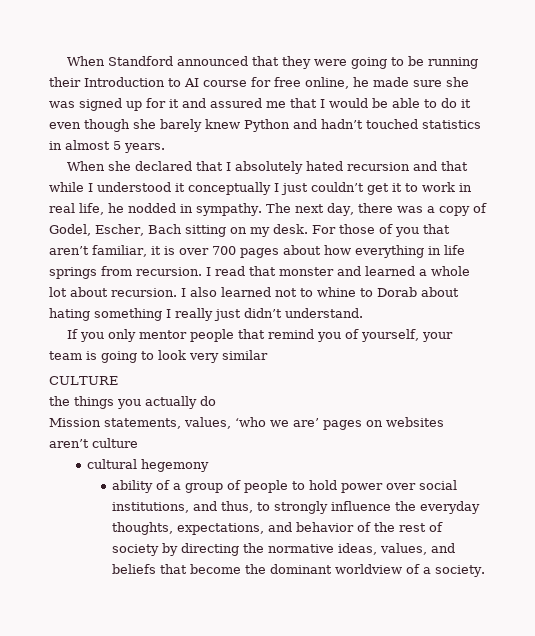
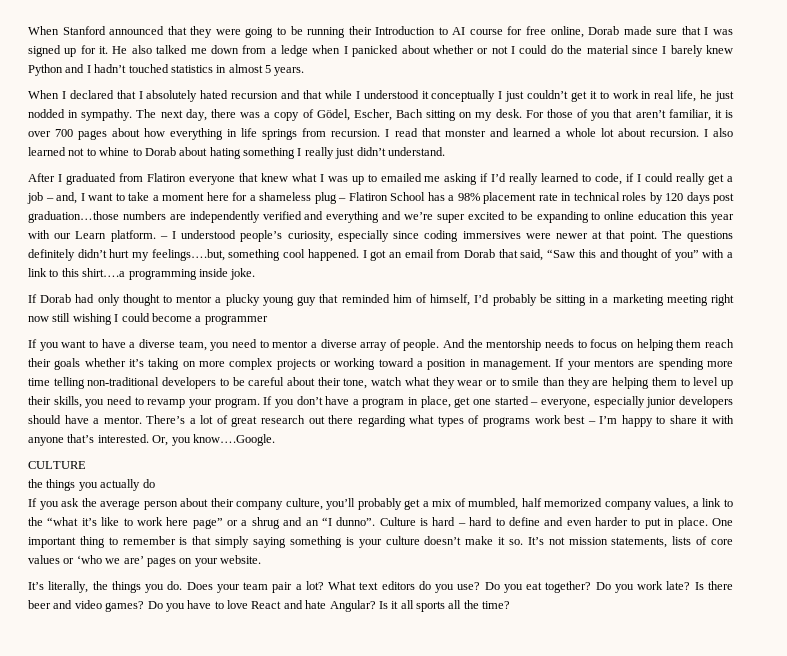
- When Standford announced that they were going to be running their Introduction to AI course for free online, he made sure she was signed up for it and assured me that I would be able to do it even though she barely knew Python and hadn’t touched statistics in almost 5 years.
+ When Stanford announced that they were going to be running their Introduction to AI course for free online, Dorab made sure that I was signed up for it. He also talked me down from a ledge when I panicked about whether or not I could do the material since I barely knew Python and I hadn’t touched statistics in almost 5 years.
- When she declared that I absolutely hated recursion and that while I understood it conceptually I just couldn’t get it to work in real life, he nodded in sympathy.
+ When I declared that I absolutely hated recursion and that while I understood it conceptually I just couldn’t get it to work in real life, he just nodded in sympathy.
- The next day, there was a copy of Godel, Escher, Bach sitting on my desk.
+ The next day, there was a copy of Gödel, Escher, Bach sitting on my desk.
- If you only mentor people that remind you of yourself, your team is going to look very similar
+ After I graduated from Flatiron everyone that knew what I was up to emailed me asking if I’d really learned to code, if I could really get a job – and, I want to take a moment here for a shameless plug – Flatiron School has a 98% placement rate in technical roles by 120 days post graduation…those numbers are independently verified and everything and we’re super excited to be expanding to online education this year with our Learn platform. – I understood people’s curiosity, especially since coding immersives were newer at that point. The questions definitely didn’t hurt my feelings….but, something cool happened. I got an email from Dorab that said, “Saw this and thought of you” with a link to this shirt….a programming inside joke.
+ If Dorab had only thought to mentor a plucky young guy that reminded him of himself, I’d probably be sitting in a marketing meeting right now still wishing I could become a programmer
+ If you want to have a diverse team, you need to mentor a diverse array of people. And the mentorship needs to focus on helping them reach their goals whether it’s taking on more complex projects or working toward a position in management. If your mentors are spending more time telling non-traditional developers to be careful about their tone, watch what they wear or to smile than they are helping them to level up their skills, you need to revamp your program. If you don’t have a program in place, get one started – everyone, especially junior developers should have a mentor. There’s a lot of great research out there regarding what types of programs work best – I’m happy to share it with anyone that’s interested. Or, you know….Google.
- Mission statements, values, ‘who we are’ pages on websites aren’t culture
- cultural hegemony
- ability of a group of people to hold power over social institutions, and thus, to strongly influence the everyday thoughts, expectations, and behavior of the rest of society by directing the normative ideas, values, and beliefs that become the dominant worldview of a society.
+ If you ask the average person about their company culture, you’ll probably get a mix of mumbled, half memorized company values, a link to the “what it’s like to work here page” or a shrug and an “I dunno”. Culture is hard – hard to define and even harder to put in place. One important thing to remember is that simply saying something is your culture doesn’t make it so. It’s not mission statements, lists of core values or ‘who we are’ pages on your website.
+ It’s literally, the things you do. Does your team pair a lot? What text editors do you use? Do you eat together? Do you work late? Is there beer and video games? Do you have to love React and hate Angular? Is it all sports all the time?

